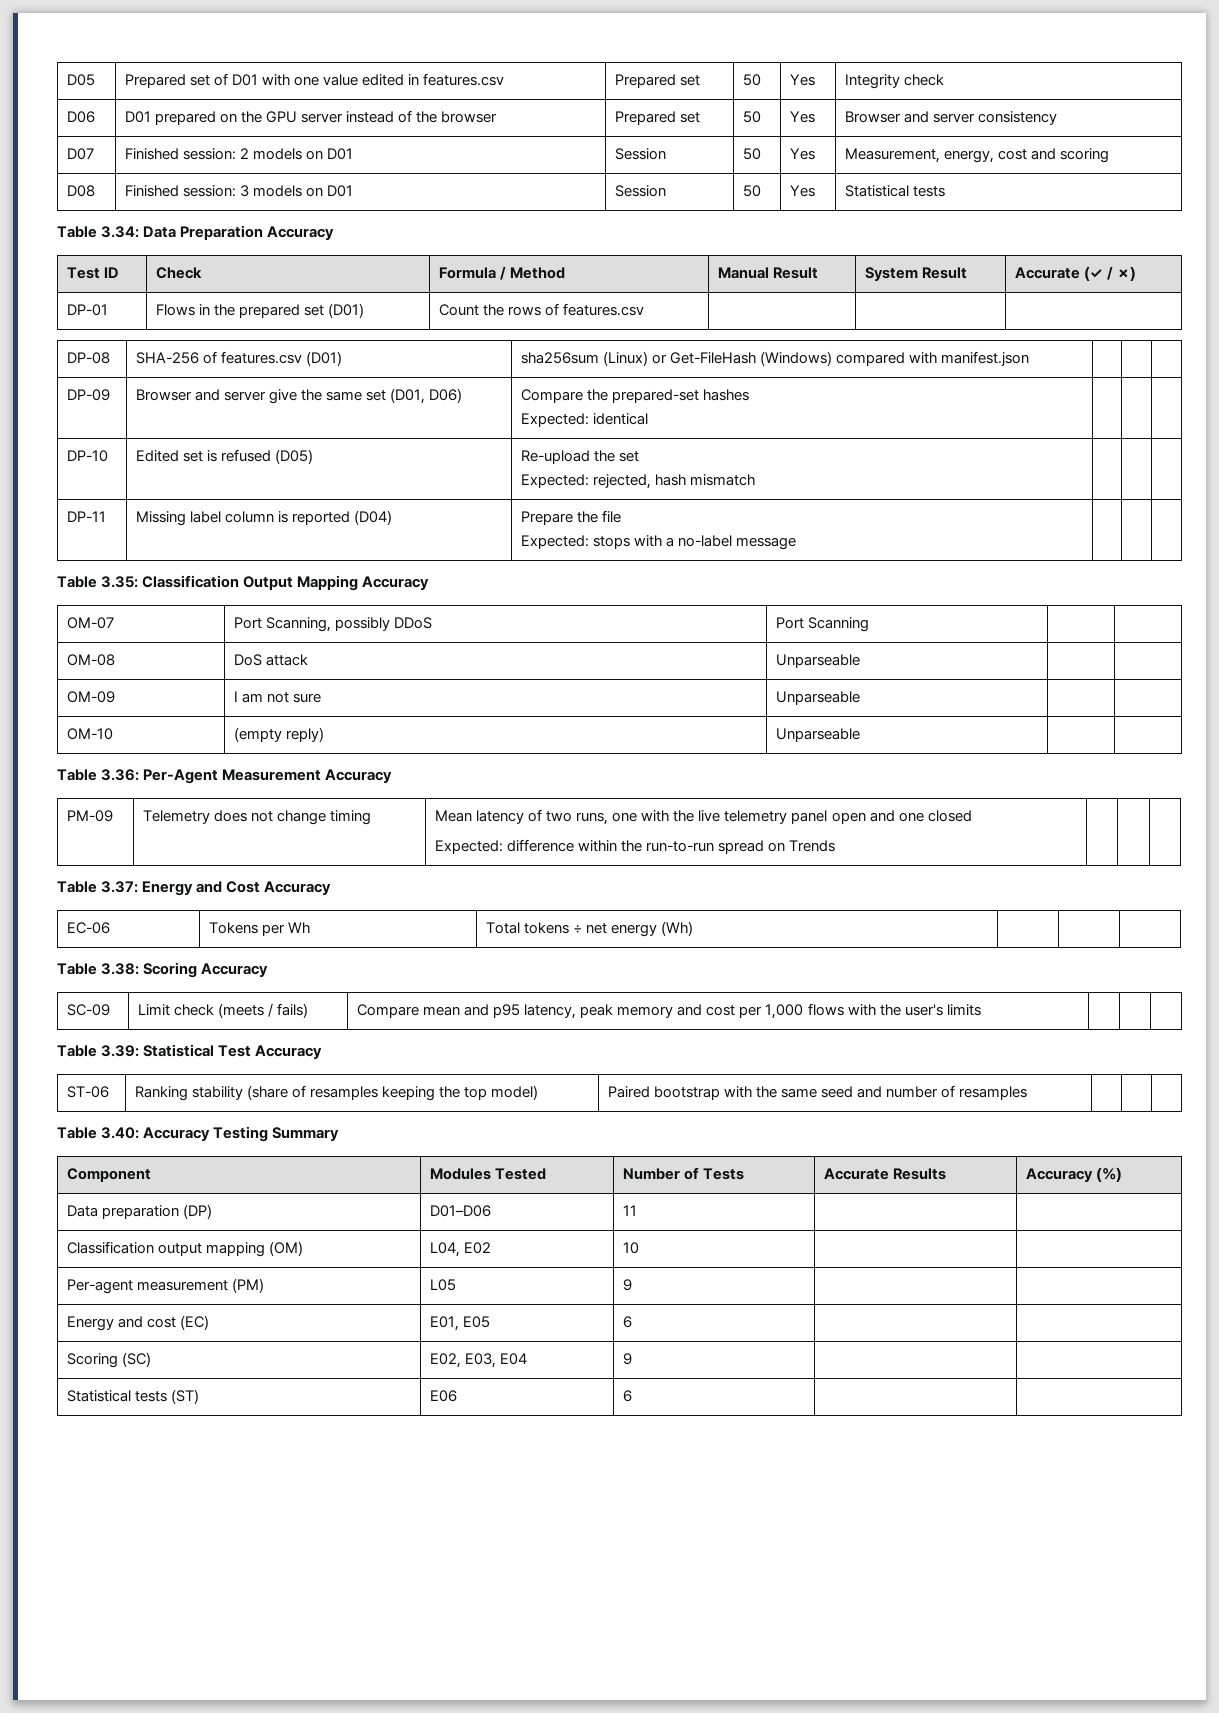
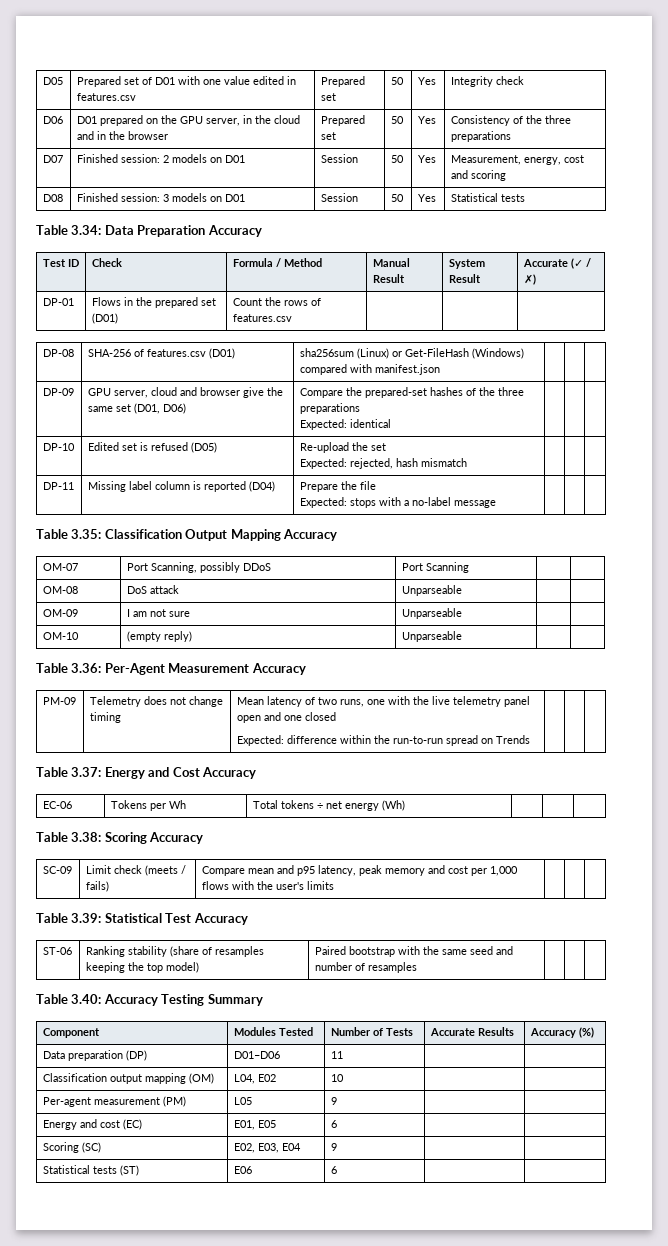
- D06 | D01 prepared on the GPU server instead of the browser | Prepared set | 50 | Yes | Browser and server consistency
+ D06 | D01 prepared on the GPU server, in the cloud and in the browser | Prepared set | 50 | Yes | Consistency of the three preparations
- DP-09 | Browser and server give the same set (D01, D06) | Compare the prepared-set hashes
+ DP-09 | GPU server, cloud and browser give the same set (D01, D06) | Compare the prepared-set hashes of the three preparations

